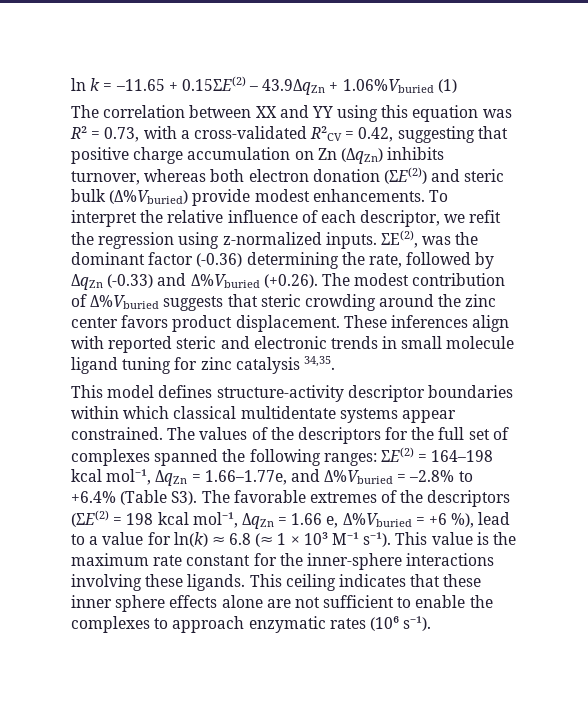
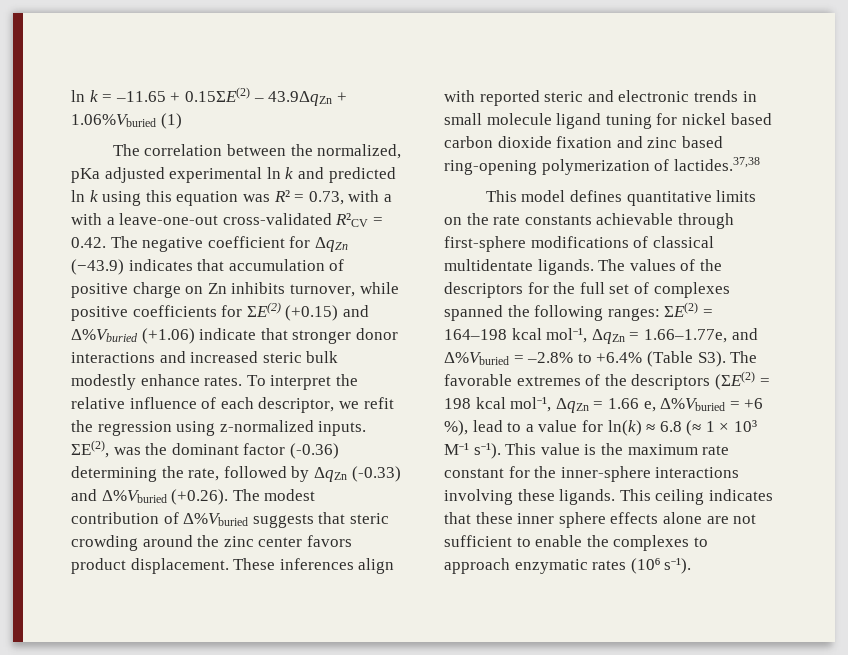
- The correlation between XX and YY using this equation was R² = 0.73, with a cross-validated R²CV = 0.42, suggesting that positive charge accumulation on Zn (ΔqZn) inhibits turnover, whereas both electron donation (ΣE(2)) and steric bulk (Δ%Vburied) provide modest enhancements.
+ The correlation between the normalized, pKa adjusted experimental ln k and predicted ln k using this equation was R² = 0.73, with a with a leave-one-out cross-validated R²CV = 0.42. The negative coefficient for ΔqZn (−43.9) indicates that accumulation of positive charge on Zn inhibits turnover, while positive coefficients for ΣE(2) (+0.15) and Δ%Vburied (+1.06) indicate that stronger donor interactions and increased steric bulk modestly enhance rates.
- These inferences align with reported steric and electronic trends in small molecule ligand tuning for zinc catalysis 34,35.
- This model defines structure-activity descriptor boundaries within which classical multidentate systems appear constrained.
+ These inferences align with reported steric and electronic trends in small molecule ligand tuning for nickel based carbon dioxide fixation and zinc based ring-opening polymerization of lactides.37,38
+ This model defines quantitative limits on the rate constants achievable through first-sphere modifications of classical multidentate ligands.

